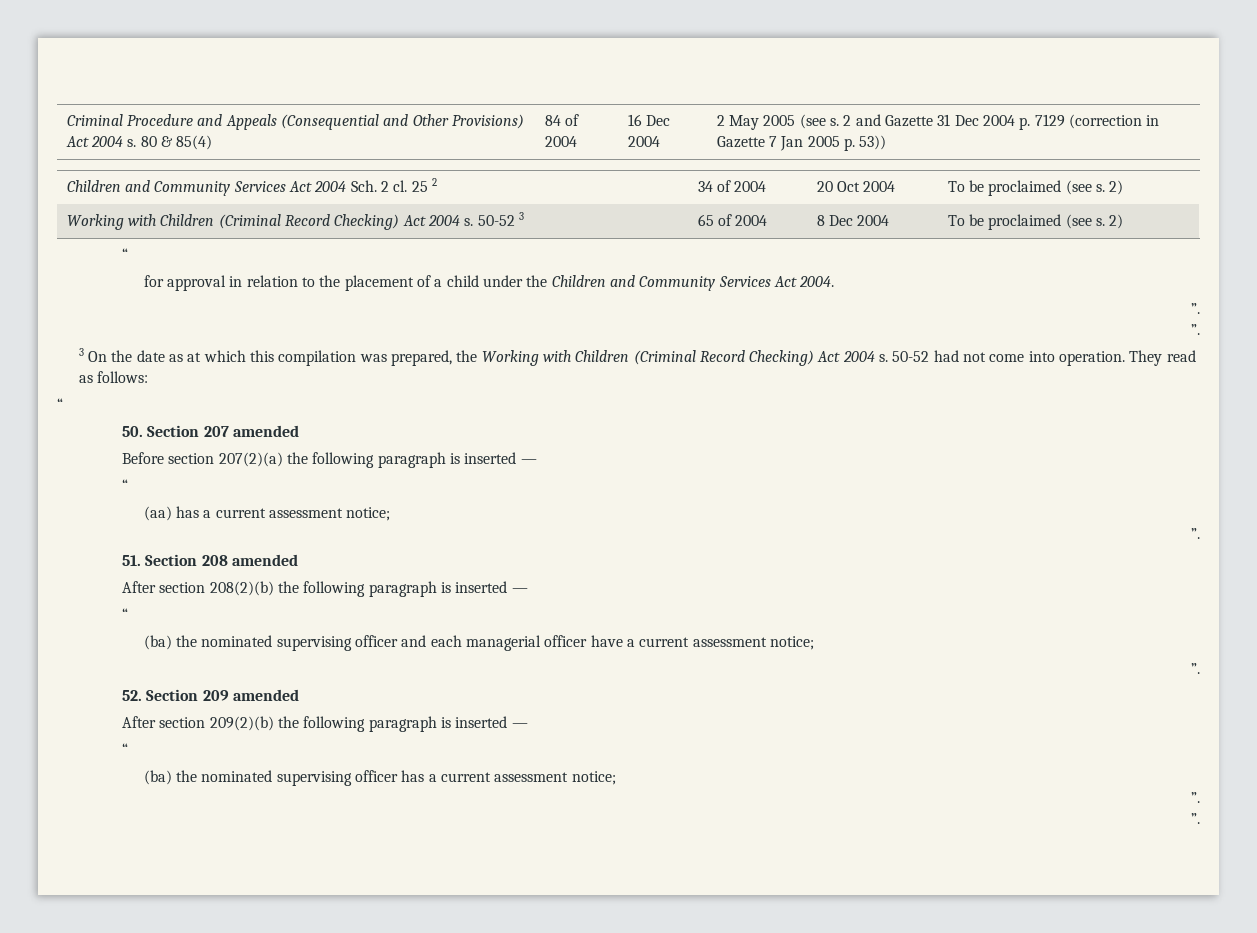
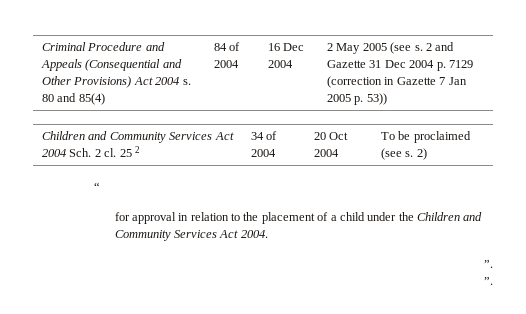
- 80 & 85(4)
+ 80 and 85(4)
- Working with Children (Criminal Record Checking) Act 2004 s. 50-52 3 | 65 of 2004 | 8 Dec 2004 | To be proclaimed (see s. 2)
- 3 On the date as at which this compilation was prepared, the Working with Children (Criminal Record Checking) Act 2004 s. 50-52 had not come into operation. They read as follows:
- “
- 50. Section 207 amended
- Before section 207(2)(a) the following paragraph is inserted —
- “
- (aa) has a current assessment notice;
- ”.
- 51. Section 208 amended
- After section 208(2)(b) the following paragraph is inserted —
- “
- (ba) the nominated supervising officer and each managerial officer have a current assessment notice;
- ”.
- 52. Section 209 amended
- After section 209(2)(b) the following paragraph is inserted —
- “
- (ba) the nominated supervising officer has a current assessment notice;
- ”.
- ”.

